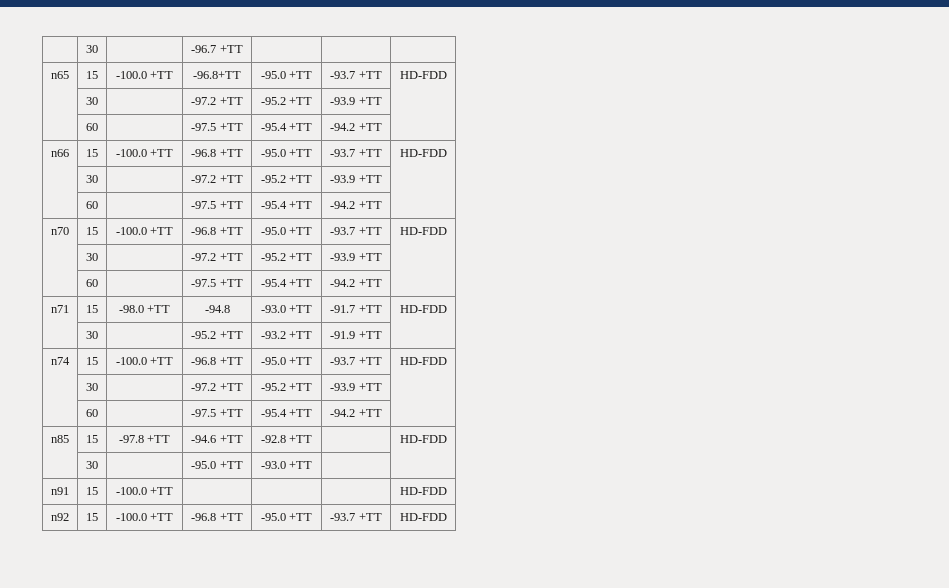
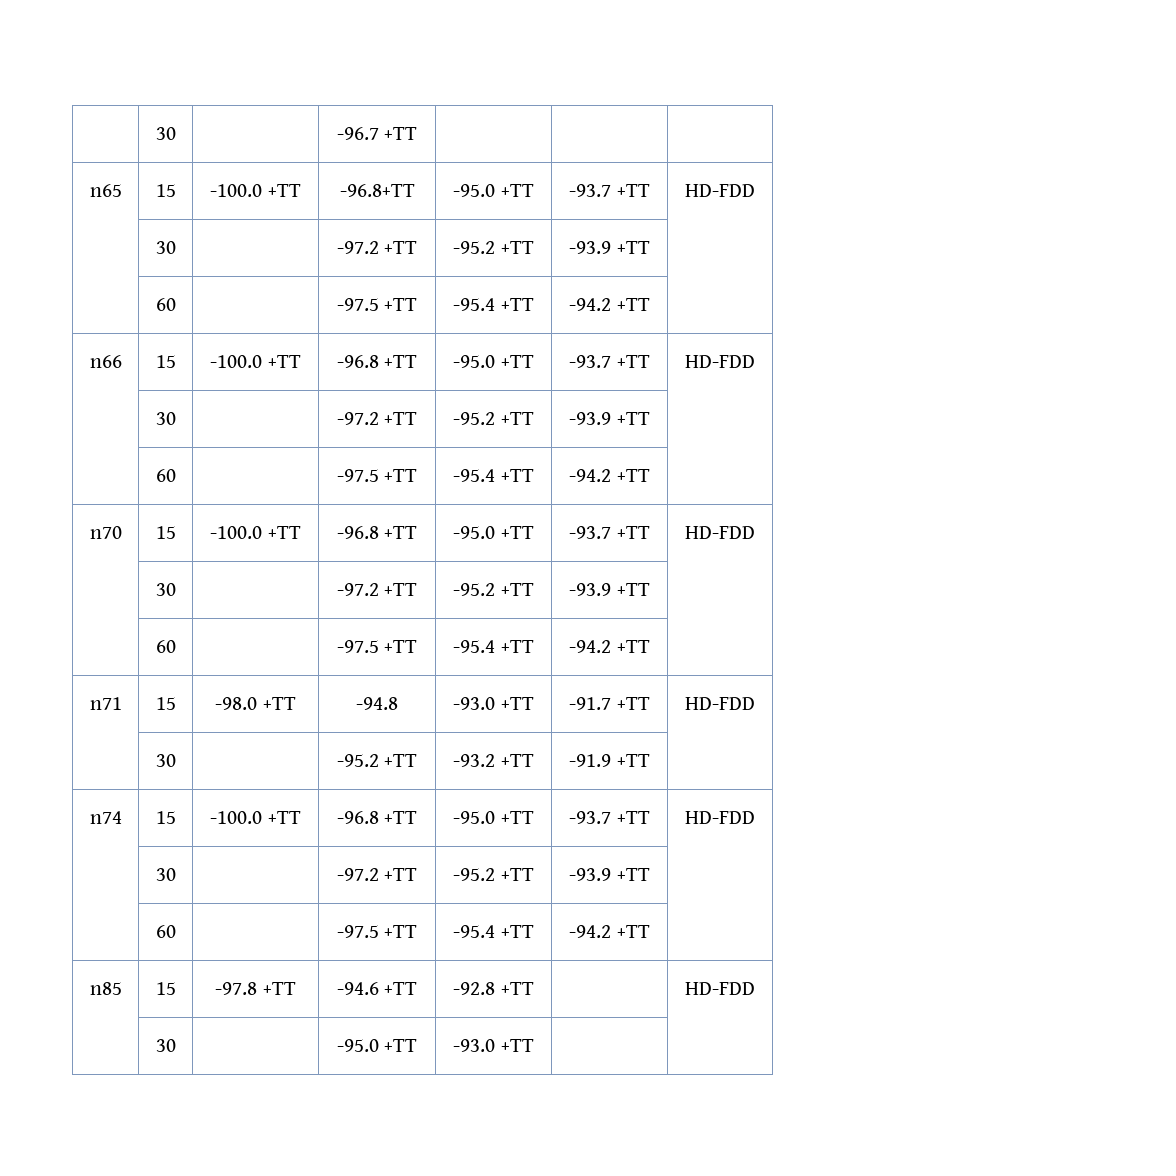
- n91 | 15 | -100.0 +TT | | | | HD-FDD
- n92 | 15 | -100.0 +TT | -96.8 +TT | -95.0 +TT | -93.7 +TT | HD-FDD

